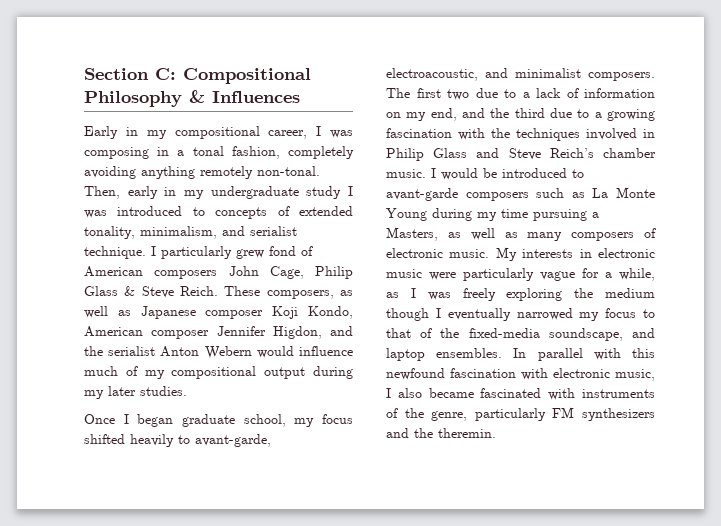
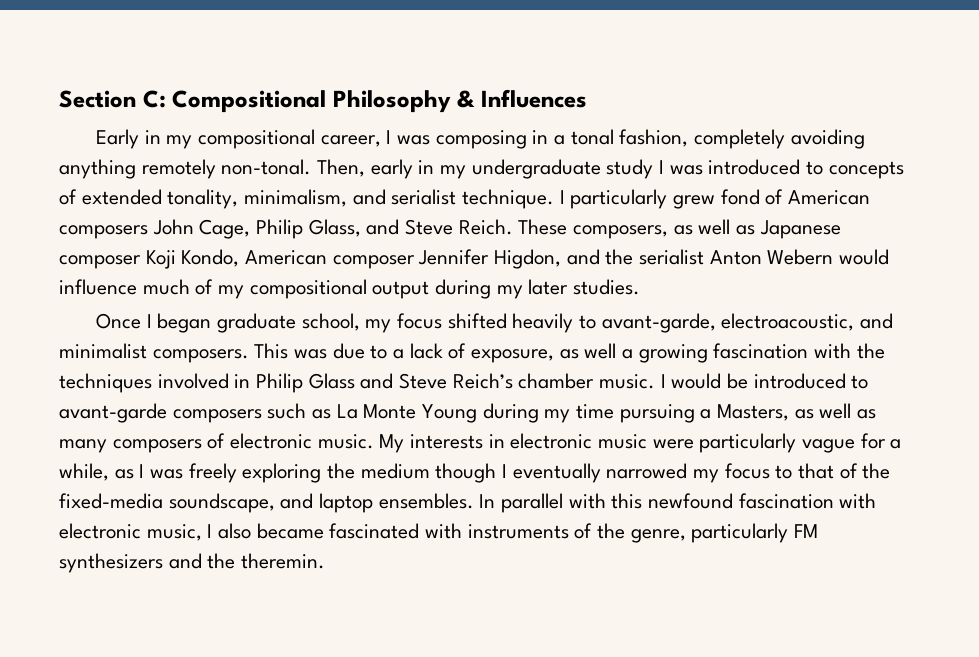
- I particularly grew fond of American composers John Cage, Philip Glass & Steve Reich.
+ I particularly grew fond of American composers John Cage, Philip Glass, and Steve Reich.
- The first two due to a lack of information on my end, and the third due to a growing fascination with the techniques involved in Philip Glass and Steve Reich’s chamber music.
+ This was due to a lack of exposure, as well a growing fascination with the techniques involved in Philip Glass and Steve Reich’s chamber music.

